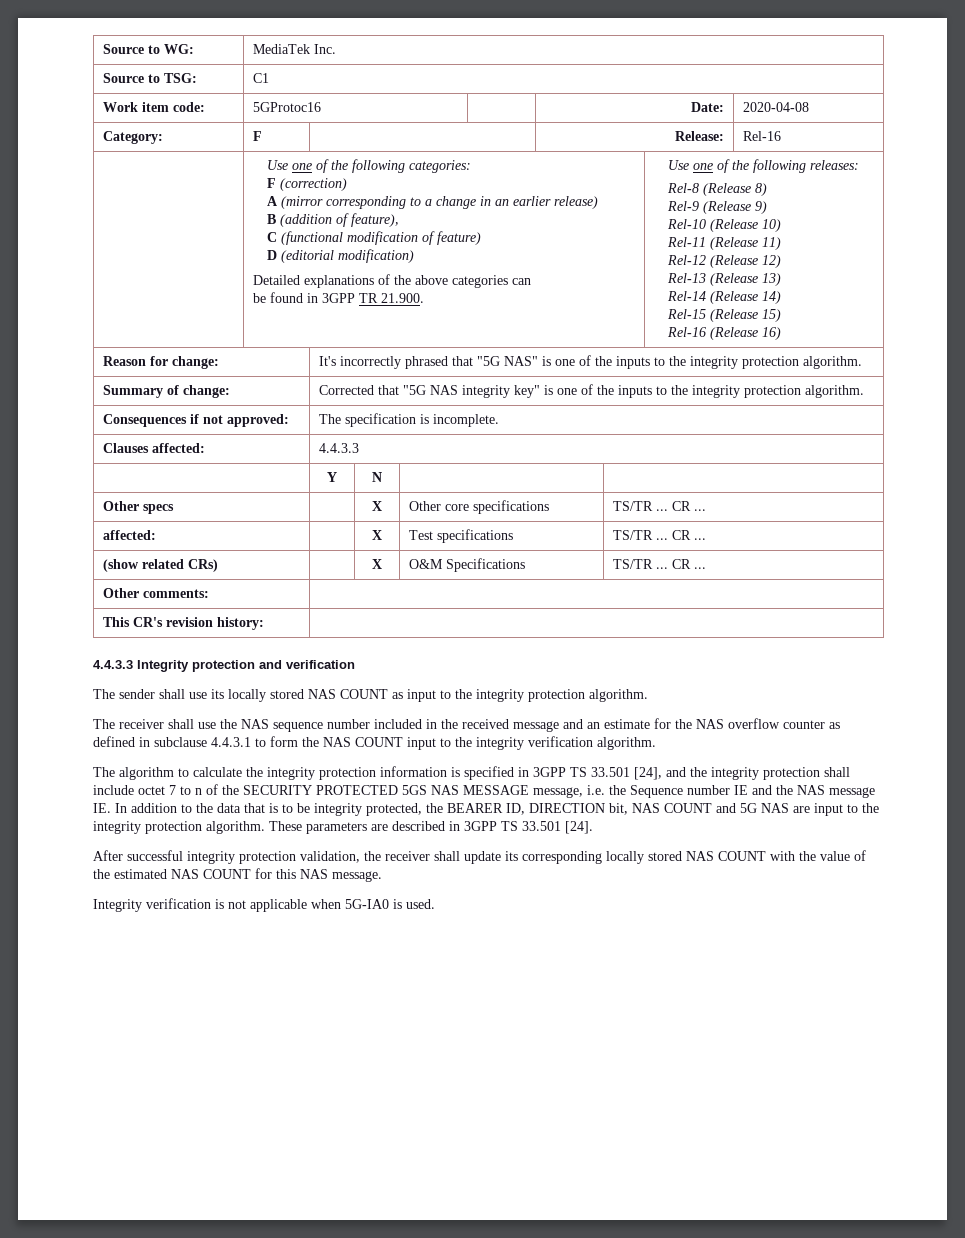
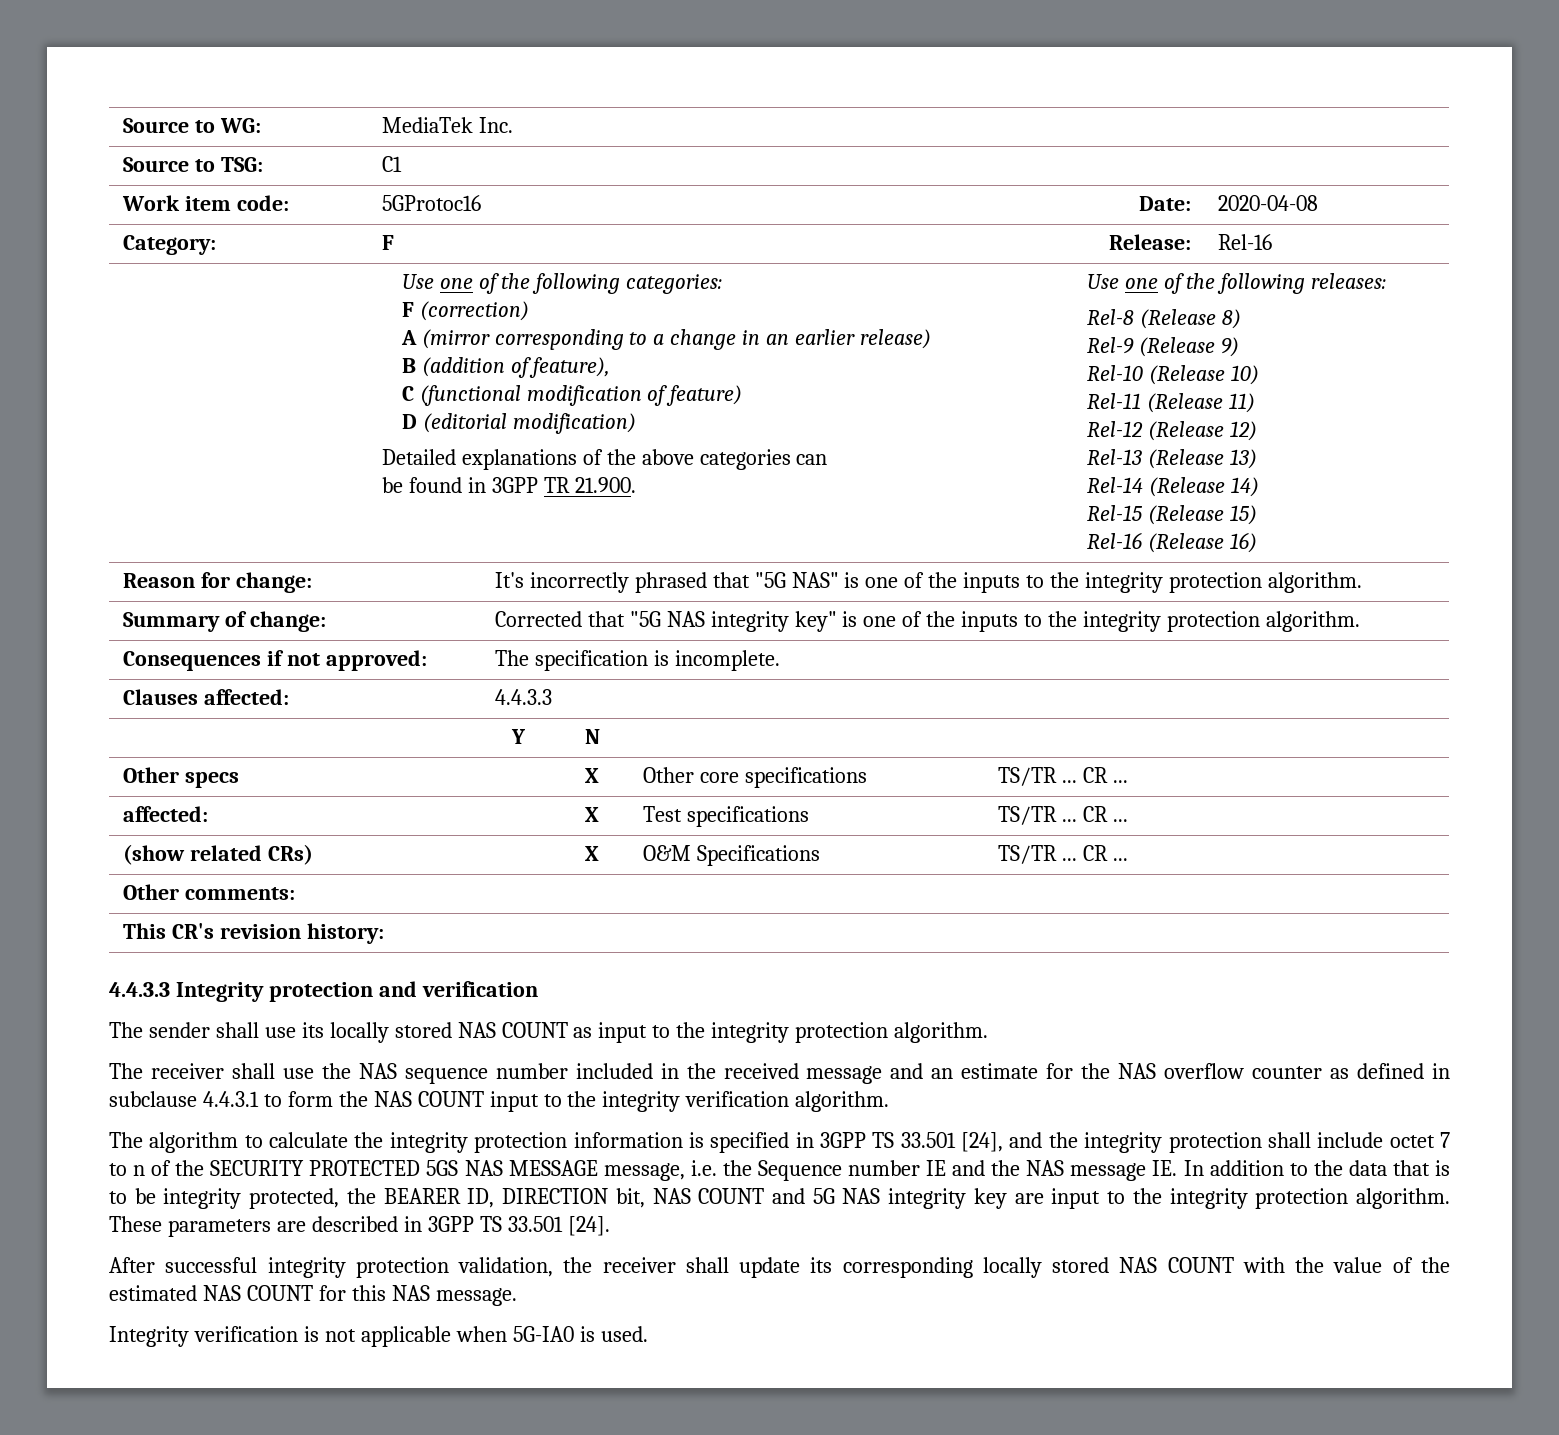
- The algorithm to calculate the integrity protection information is specified in 3GPP TS 33.501 [24], and the integrity protection shall include octet 7 to n of the SECURITY PROTECTED 5GS NAS MESSAGE message, i.e. the Sequence number IE and the NAS message IE. In addition to the data that is to be integrity protected, the BEARER ID, DIRECTION bit, NAS COUNT and 5G NAS are input to the integrity protection algorithm.
+ The algorithm to calculate the integrity protection information is specified in 3GPP TS 33.501 [24], and the integrity protection shall include octet 7 to n of the SECURITY PROTECTED 5GS NAS MESSAGE message, i.e. the Sequence number IE and the NAS message IE. In addition to the data that is to be integrity protected, the BEARER ID, DIRECTION bit, NAS COUNT and 5G NAS integrity key are input to the integrity protection algorithm.

